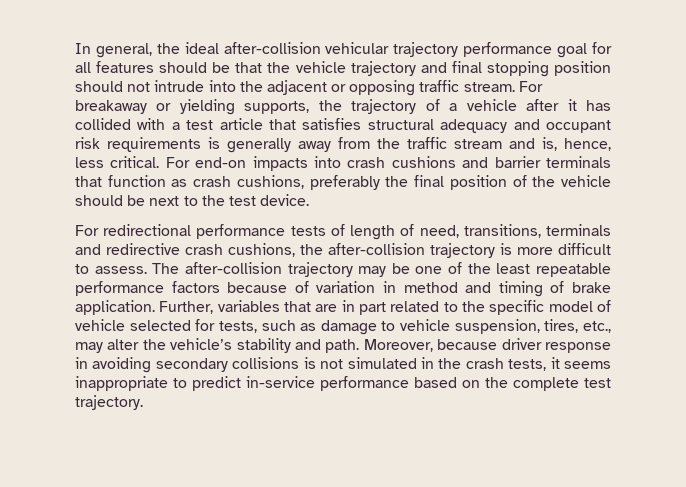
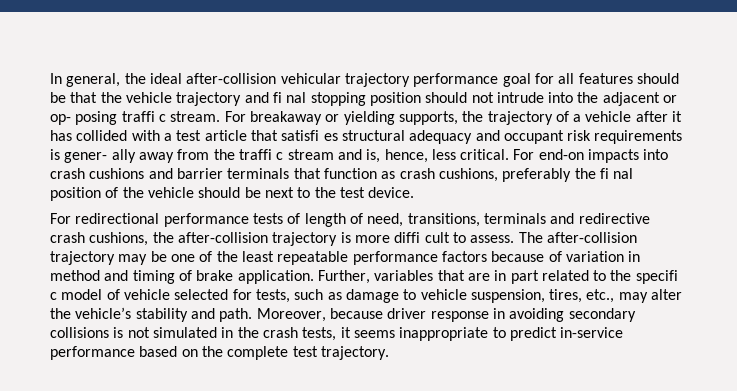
- In general, the ideal after-collision vehicular trajectory performance goal for all features should be that the vehicle trajectory and final stopping position should not intrude into the adjacent or opposing traffic stream.
+ In general, the ideal after-collision vehicular trajectory performance goal for all features should be that the vehicle trajectory and fi nal stopping position should not intrude into the adjacent or op- posing traffi c stream.
- For breakaway or yielding supports, the trajectory of a vehicle after it has collided with a test article that satisfies structural adequacy and occupant risk requirements is generally away from the traffic stream and is, hence, less critical.
+ For breakaway or yielding supports, the trajectory of a vehicle after it has collided with a test article that satisfi es structural adequacy and occupant risk requirements is gener- ally away from the traffi c stream and is, hence, less critical.
- For end-on impacts into crash cushions and barrier terminals that function as crash cushions, preferably the final position of the vehicle should be next to the test device.
+ For end-on impacts into crash cushions and barrier terminals that function as crash cushions, preferably the fi nal position of the vehicle should be next to the test device.
- For redirectional performance tests of length of need, transitions, terminals and redirective crash cushions, the after-collision trajectory is more difficult to assess.
+ For redirectional performance tests of length of need, transitions, terminals and redirective crash cushions, the after-collision trajectory is more diffi cult to assess.
- Further, variables that are in part related to the specific model of vehicle selected for tests, such as damage to vehicle suspension, tires, etc., may alter the vehicle’s stability and path.
+ Further, variables that are in part related to the specifi c model of vehicle selected for tests, such as damage to vehicle suspension, tires, etc., may alter the vehicle’s stability and path.

